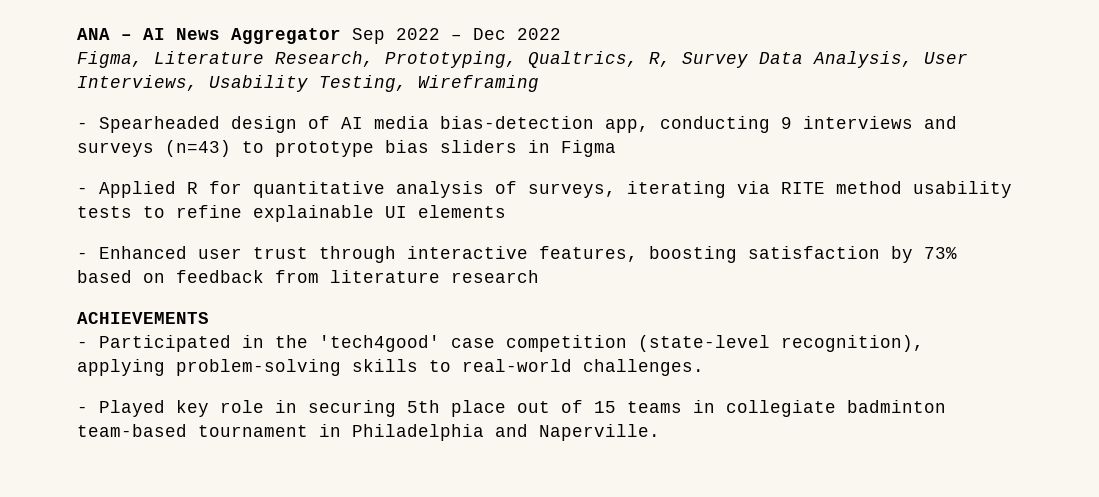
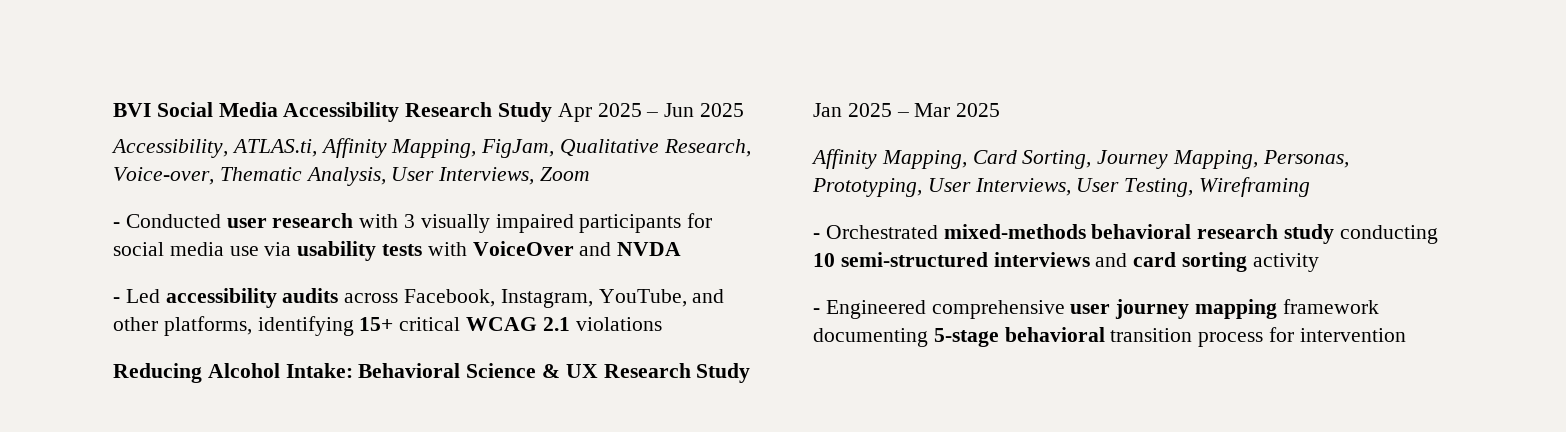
- ANA – AI News Aggregator Sep 2022 – Dec 2022
- Figma, Literature Research, Prototyping, Qualtrics, R, Survey Data Analysis, User Interviews, Usability Testing, Wireframing
- - Spearheaded design of AI media bias-detection app, conducting 9 interviews and surveys (n=43) to prototype bias sliders in Figma
- - Applied R for quantitative analysis of surveys, iterating via RITE method usability tests to refine explainable UI elements
- - Enhanced user trust through interactive features, boosting satisfaction by 73% based on feedback from literature research
- ACHIEVEMENTS
- - Participated in the 'tech4good' case competition (state-level recognition), applying problem-solving skills to real-world challenges.
- - Played key role in securing 5th place out of 15 teams in collegiate badminton team-based tournament in Philadelphia and Naperville.
+ BVI Social Media Accessibility Research Study Apr 2025 – Jun 2025
+ Accessibility, ATLAS.ti, Affinity Mapping, FigJam, Qualitative Research, Voice-over, Thematic Analysis, User Interviews, Zoom
+ - Conducted user research with 3 visually impaired participants for social media use via usability tests with VoiceOver and NVDA
+ - Led accessibility audits across Facebook, Instagram, YouTube, and other platforms, identifying 15+ critical WCAG 2.1 violations
+ Reducing Alcohol Intake: Behavioral Science & UX Research Study Jan 2025 – Mar 2025
+ Affinity Mapping, Card Sorting, Journey Mapping, Personas, Prototyping, User Interviews, User Testing, Wireframing
+ - Orchestrated mixed-methods behavioral research study conducting 10 semi-structured interviews and card sorting activity
+ - Engineered comprehensive user journey mapping framework documenting 5-stage behavioral transition process for intervention

